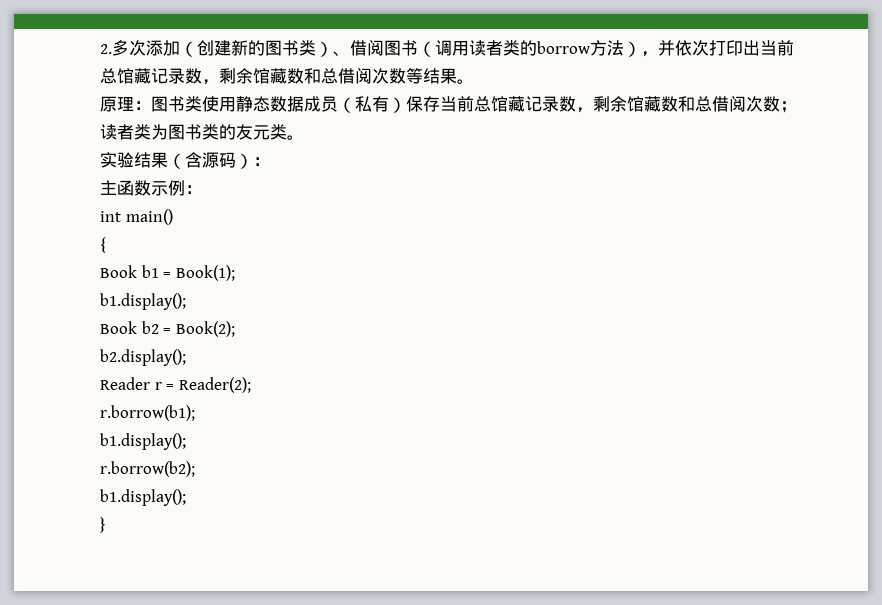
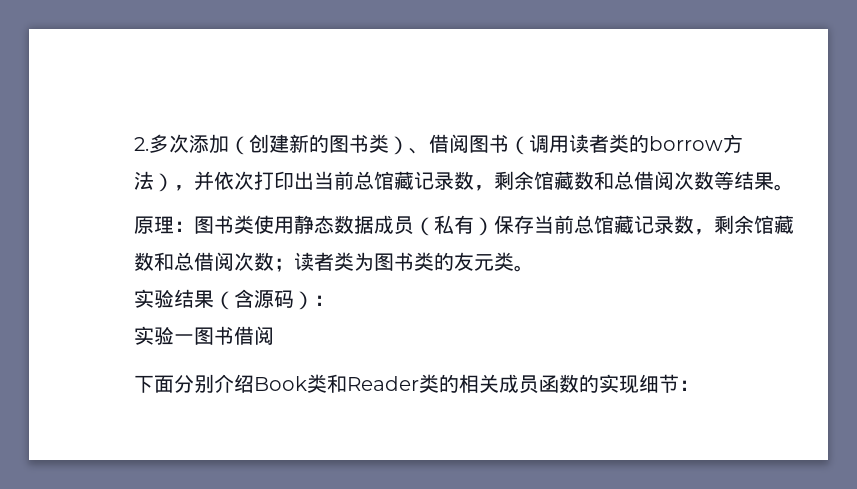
- 主函数示例：
- int main()
- {
- Book b1 = Book(1);
- b1.display();
- Book b2 = Book(2);
- b2.display();
- Reader r = Reader(2);
- r.borrow(b1);
- b1.display();
- r.borrow(b2);
- b1.display();
- }
+ 实验一图书借阅
+ 下面分别介绍Book类和Reader类的相关成员函数的实现细节：

